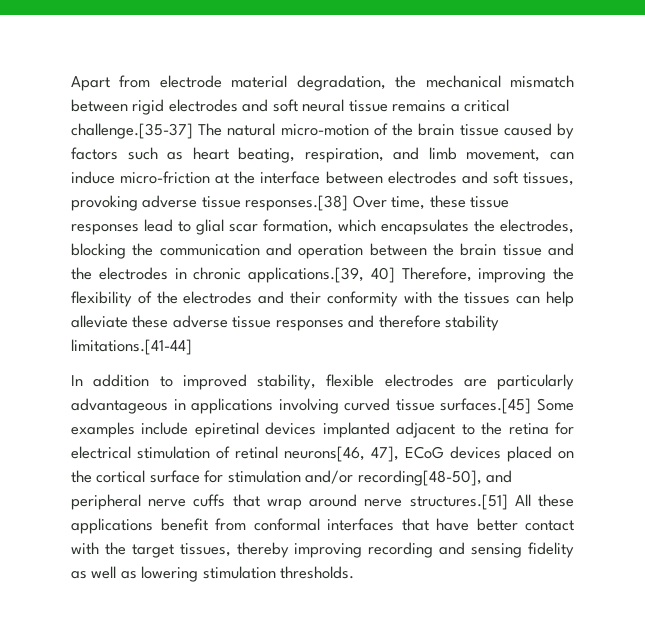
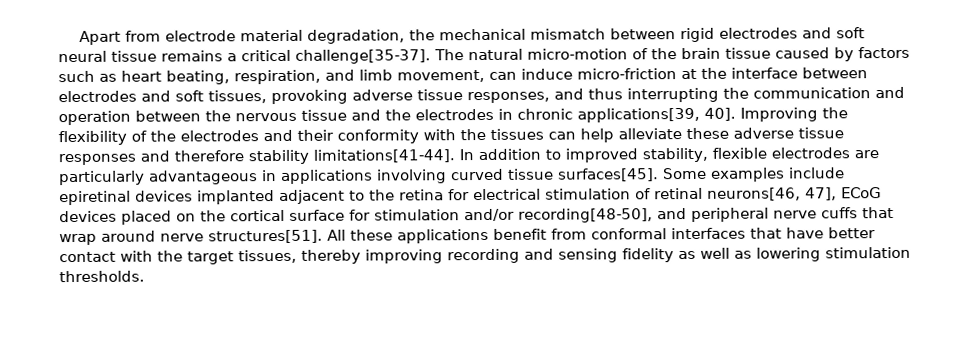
- Apart from electrode material degradation, the mechanical mismatch between rigid electrodes and soft neural tissue remains a critical challenge.[35-37] The natural micro-motion of the brain tissue caused by factors such as heart beating, respiration, and limb movement, can induce micro-friction at the interface between electrodes and soft tissues, provoking adverse tissue responses.[38] Over time, these tissue responses lead to glial scar formation, which encapsulates the electrodes, blocking the communication and operation between the brain tissue and the electrodes in chronic applications.[39, 40] Therefore, improving the flexibility of the electrodes and their conformity with the tissues can help alleviate these adverse tissue responses and therefore stability limitations.[41-44]
- In addition to improved stability, flexible electrodes are particularly advantageous in applications involving curved tissue surfaces.[45] Some examples include epiretinal devices implanted adjacent to the retina for electrical stimulation of retinal neurons[46, 47], ECoG devices placed on the cortical surface for stimulation and/or recording[48-50], and peripheral nerve cuffs that wrap around nerve structures.[51] All these applications benefit from conformal interfaces that have better contact with the target tissues, thereby improving recording and sensing fidelity as well as lowering stimulation thresholds.
+ Apart from electrode material degradation, the mechanical mismatch between rigid electrodes and soft neural tissue remains a critical challenge[35-37]. The natural micro-motion of the brain tissue caused by factors such as heart beating, respiration, and limb movement, can induce micro-friction at the interface between electrodes and soft tissues, provoking adverse tissue responses, and thus interrupting the communication and operation between the nervous tissue and the electrodes in chronic applications[39, 40]. Improving the flexibility of the electrodes and their conformity with the tissues can help alleviate these adverse tissue responses and therefore stability limitations[41-44]. In addition to improved stability, flexible electrodes are particularly advantageous in applications involving curved tissue surfaces[45]. Some examples include epiretinal devices implanted adjacent to the retina for electrical stimulation of retinal neurons[46, 47], ECoG devices placed on the cortical surface for stimulation and/or recording[48-50], and peripheral nerve cuffs that wrap around nerve structures[51]. All these applications benefit from conformal interfaces that have better contact with the target tissues, thereby improving recording and sensing fidelity as well as lowering stimulation thresholds.

